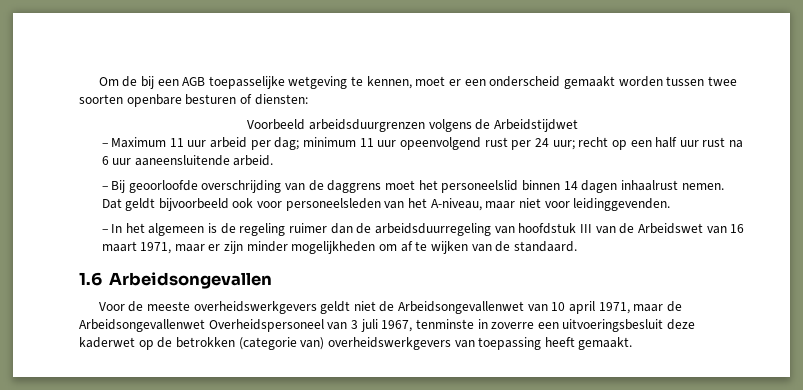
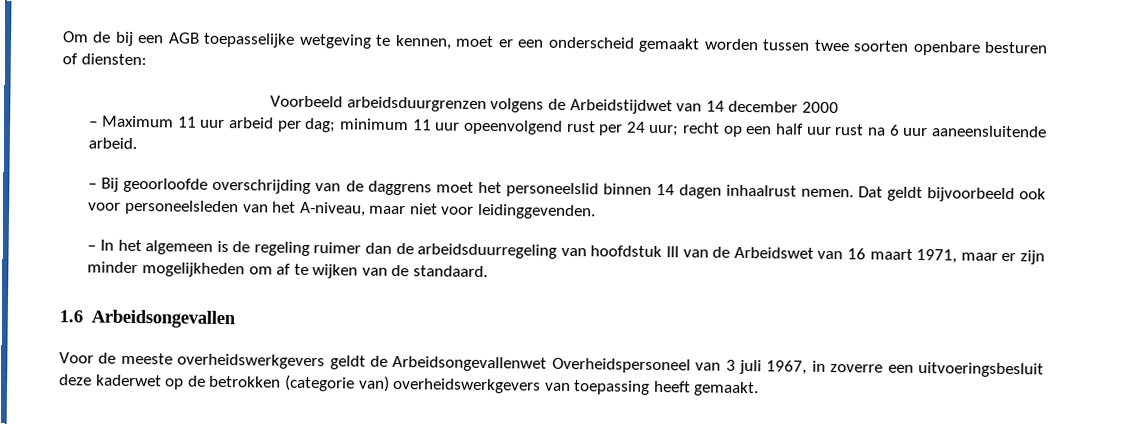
- Voorbeeld arbeidsduurgrenzen volgens de Arbeidstijdwet
+ Voorbeeld arbeidsduurgrenzen volgens de Arbeidstijdwet van 14 december 2000
- Voor de meeste overheidswerkgevers geldt niet de Arbeidsongevallenwet van 10 april 1971, maar de Arbeidsongevallenwet Overheidspersoneel van 3 juli 1967, tenminste in zoverre een uitvoeringsbesluit deze kaderwet op de betrokken (categorie van) overheidswerkgevers van toepassing heeft gemaakt.
+ Voor de meeste overheidswerkgevers geldt de Arbeidsongevallenwet Overheidspersoneel van 3 juli 1967, in zoverre een uitvoeringsbesluit deze kaderwet op de betrokken (categorie van) overheidswerkgevers van toepassing heeft gemaakt.

